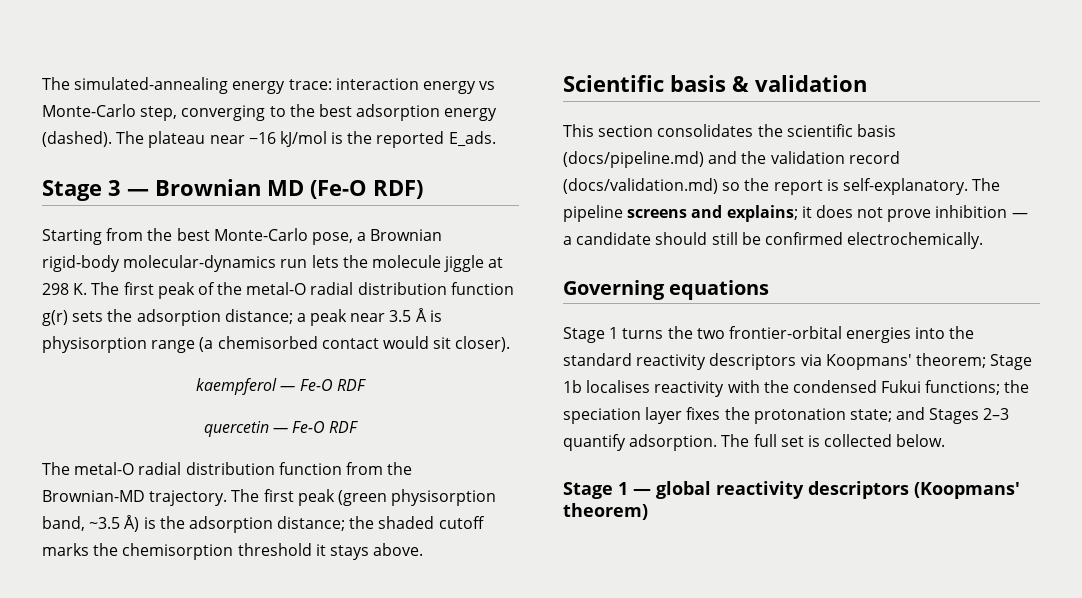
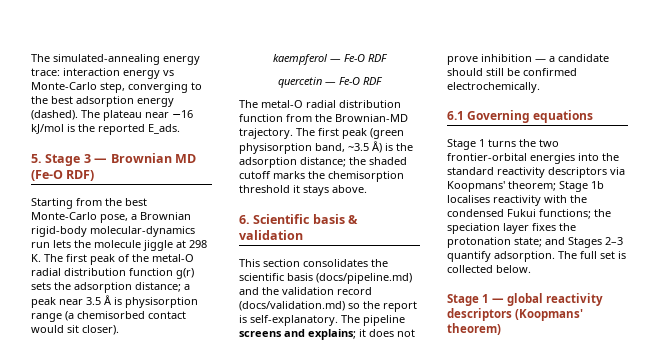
- Stage 3 — Brownian MD (Fe-O RDF)
+ 5. Stage 3 — Brownian MD (Fe-O RDF)
- Scientific basis & validation
+ 6. Scientific basis & validation
- Governing equations
+ 6.1 Governing equations

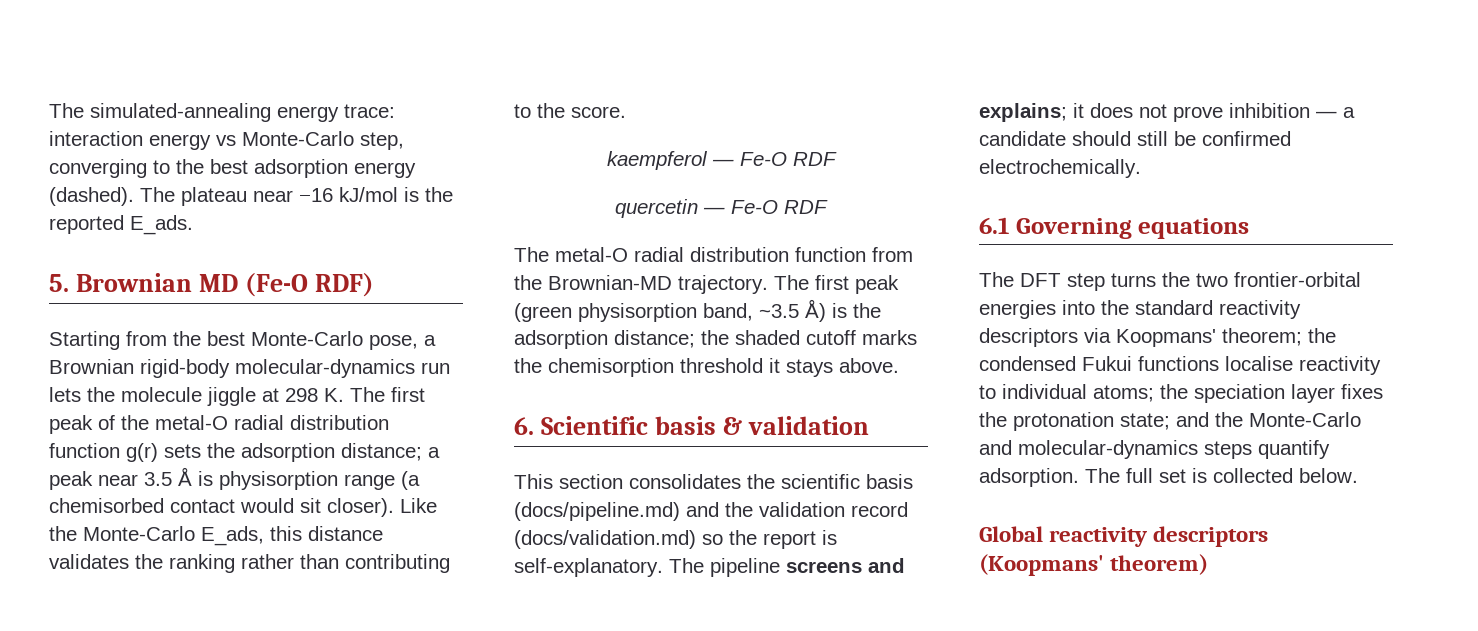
- 5. Stage 3 — Brownian MD (Fe-O RDF)
+ 5. Brownian MD (Fe-O RDF)
+ Like the Monte-Carlo E_ads, this distance validates the ranking rather than contributing to the score.
- Stage 1 turns the two frontier-orbital energies into the standard reactivity descriptors via Koopmans' theorem; Stage 1b localises reactivity with the condensed Fukui functions; the speciation layer fixes the protonation state; and Stages 2–3 quantify adsorption.
+ The DFT step turns the two frontier-orbital energies into the standard reactivity descriptors via Koopmans' theorem; the condensed Fukui functions localise reactivity to individual atoms; the speciation layer fixes the protonation state; and the Monte-Carlo and molecular-dynamics steps quantify adsorption.
- Stage 1 — global reactivity descriptors (Koopmans' theorem)
+ Global reactivity descriptors (Koopmans' theorem)

